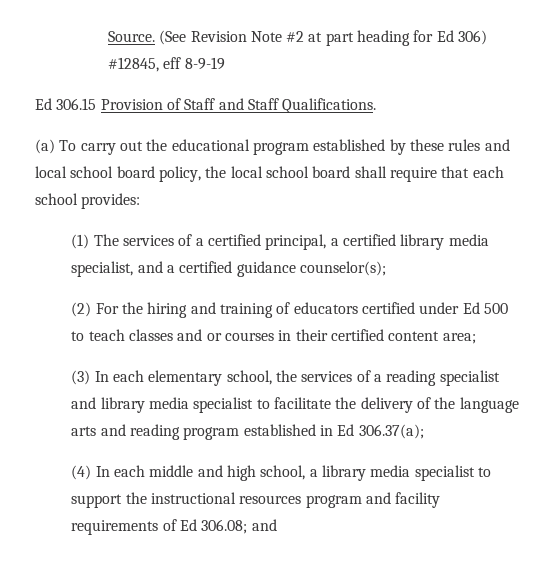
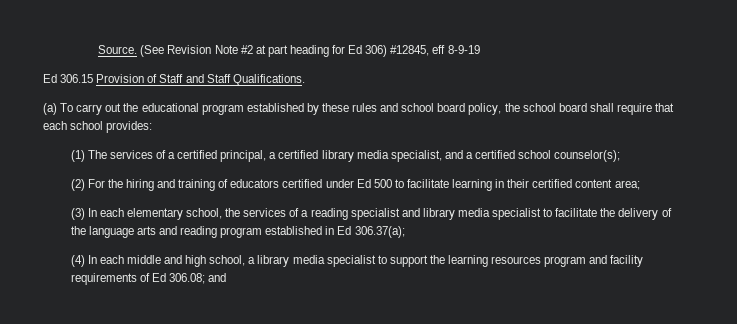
- (a) To carry out the educational program established by these rules and local school board policy, the local school board shall require that each school provides:
+ (a) To carry out the educational program established by these rules and school board policy, the school board shall require that each school provides:
- (1) The services of a certified principal, a certified library media specialist, and a certified guidance counselor(s);
+ (1) The services of a certified principal, a certified library media specialist, and a certified school counselor(s);
- (2) For the hiring and training of educators certified under Ed 500 to teach classes and or courses in their certified content area;
+ (2) For the hiring and training of educators certified under Ed 500 to facilitate learning in their certified content area;
- (4) In each middle and high school, a library media specialist to support the instructional resources program and facility requirements of Ed 306.08; and
+ (4) In each middle and high school, a library media specialist to support the learning resources program and facility requirements of Ed 306.08; and

